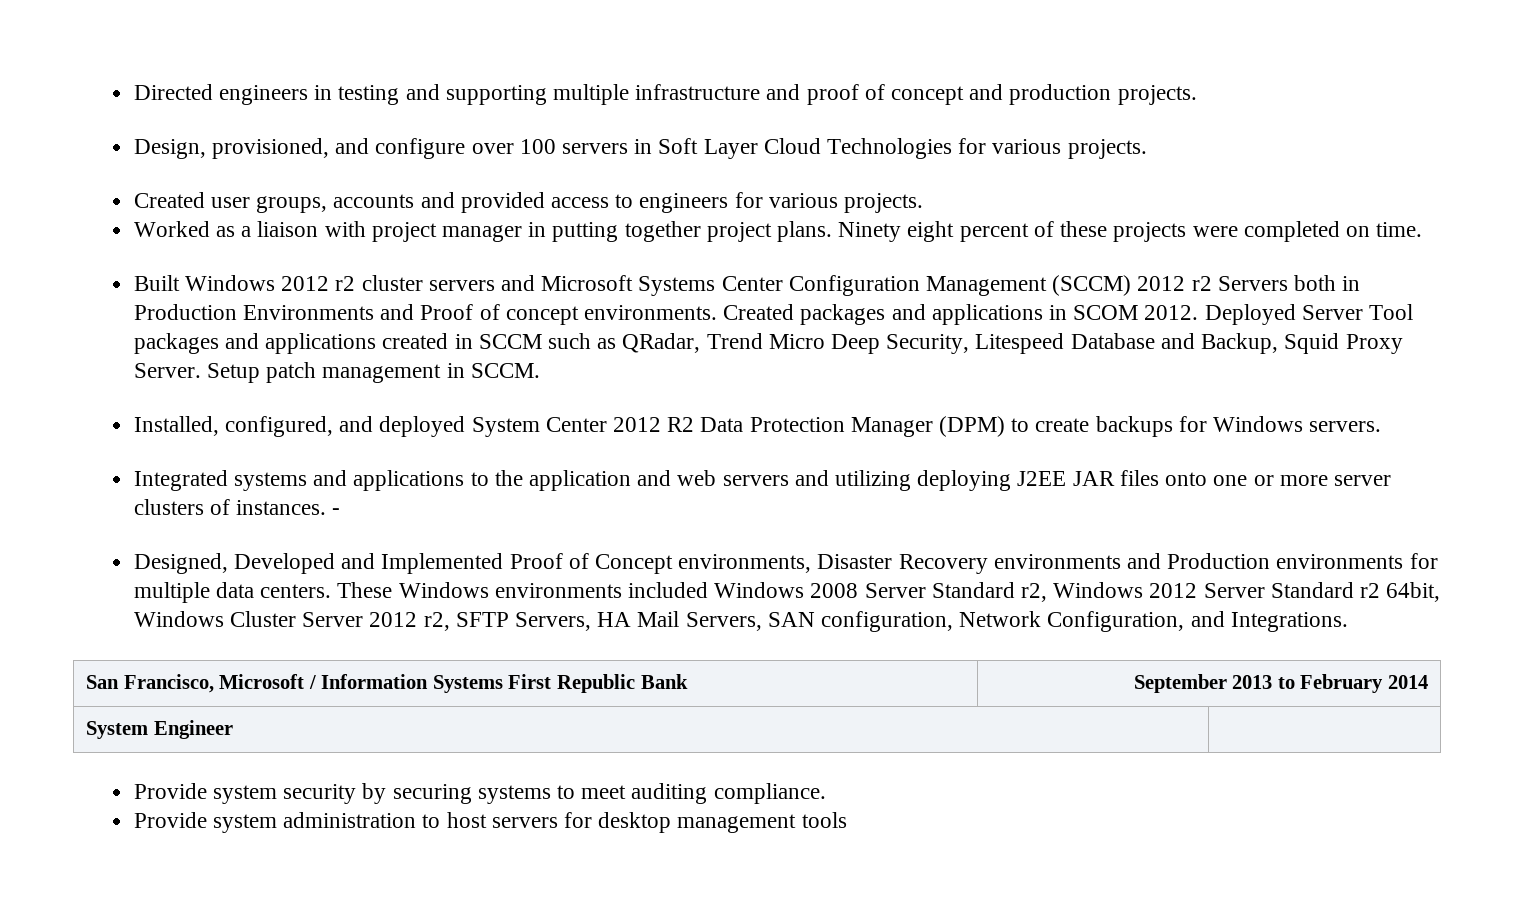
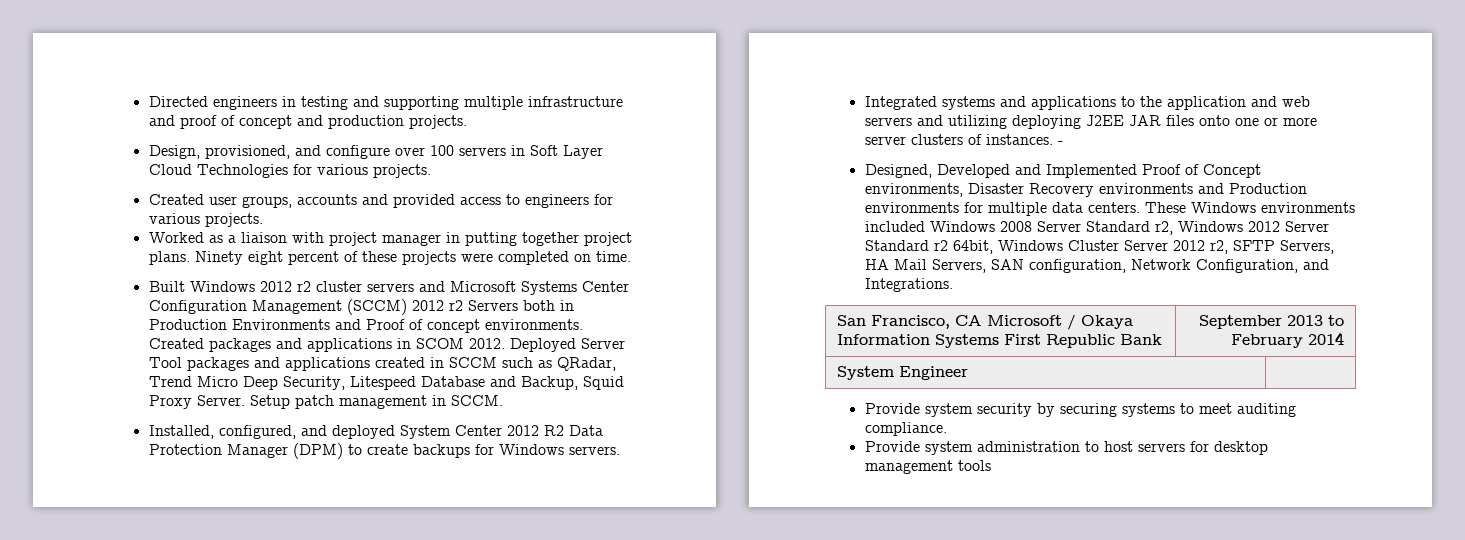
- San Francisco, Microsoft / Information Systems First Republic Bank | September 2013 to February 2014
+ San Francisco, CA Microsoft / Okaya Information Systems First Republic Bank | September 2013 to February 2014

